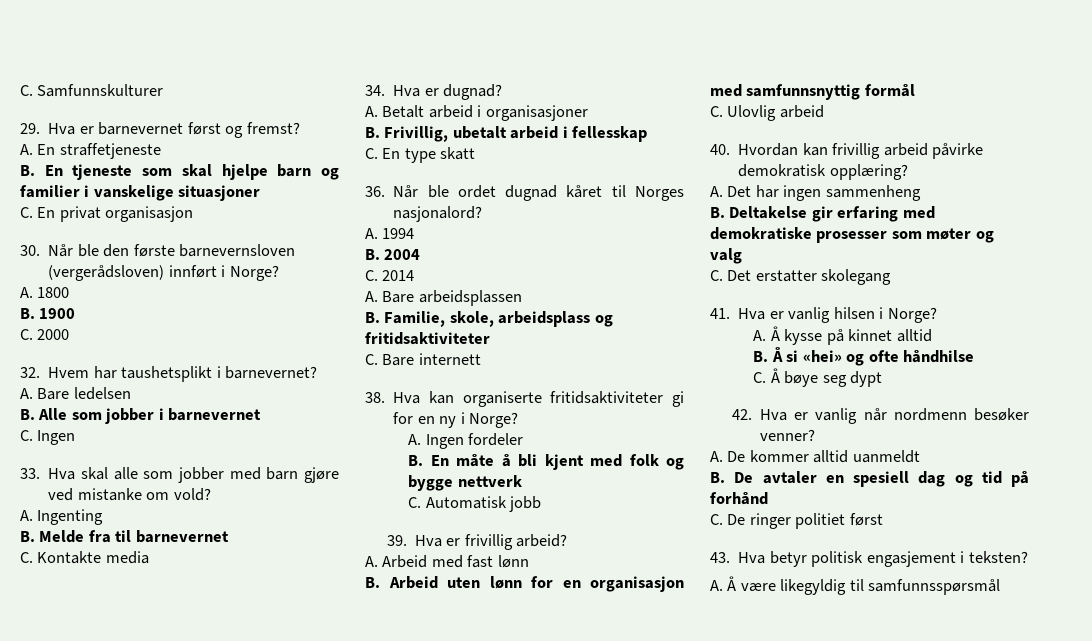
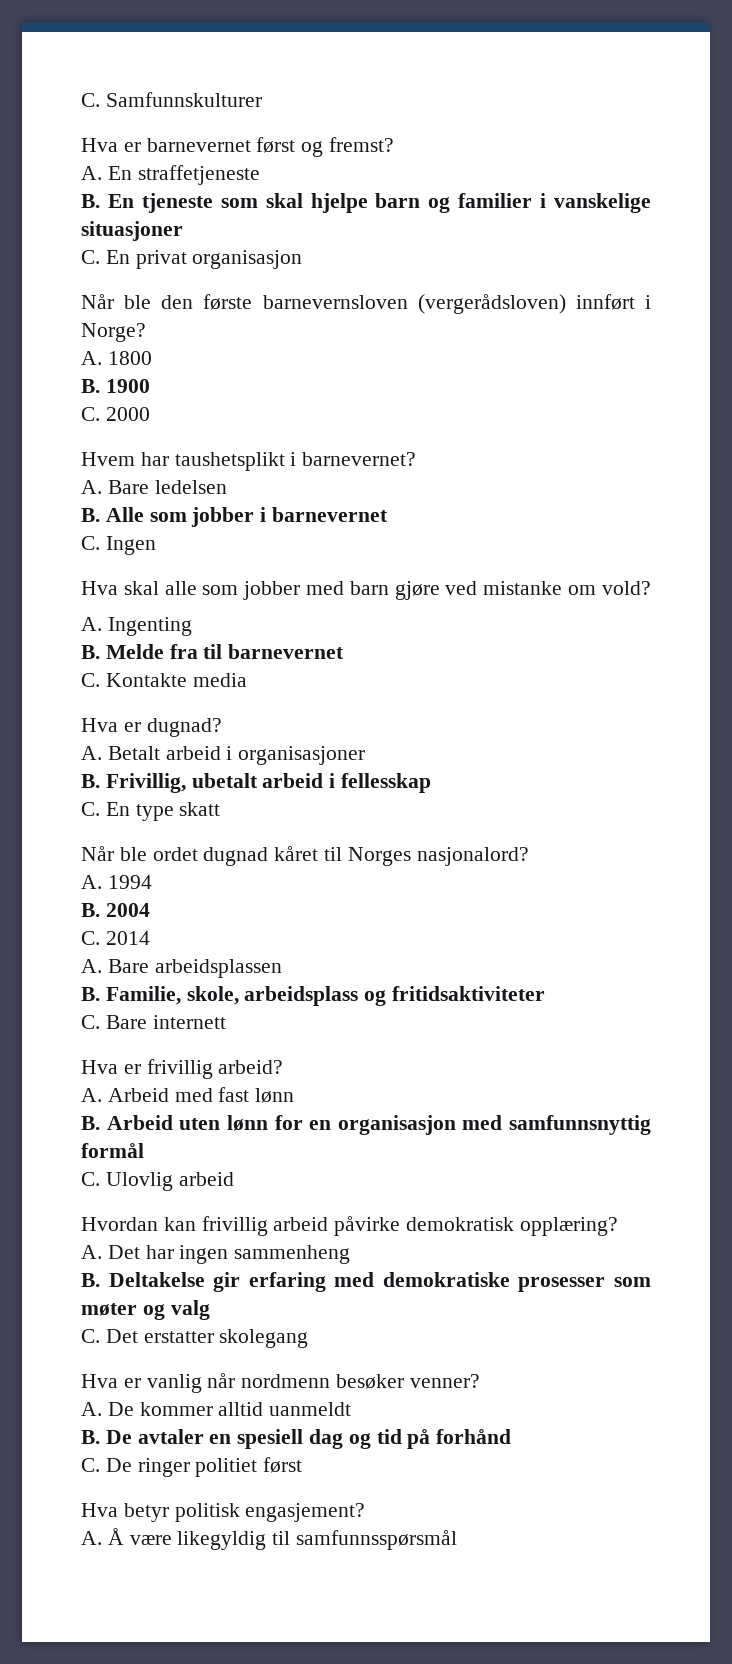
- 29. Hva er barnevernet først og fremst?
+ Hva er barnevernet først og fremst?
- 30. Når ble den første barnevernsloven (vergerådsloven) innført i Norge?
+ Når ble den første barnevernsloven (vergerådsloven) innført i Norge?
- 32. Hvem har taushetsplikt i barnevernet?
+ Hvem har taushetsplikt i barnevernet?
- 33. Hva skal alle som jobber med barn gjøre ved mistanke om vold?
+ Hva skal alle som jobber med barn gjøre ved mistanke om vold?
- 34. Hva er dugnad?
+ Hva er dugnad?
- 36. Når ble ordet dugnad kåret til Norges nasjonalord?
+ Når ble ordet dugnad kåret til Norges nasjonalord?
- 38. Hva kan organiserte fritidsaktiviteter gi for en ny i Norge?
- A. Ingen fordeler
- B. En måte å bli kjent med folk og bygge nettverk
- C. Automatisk jobb
- 39. Hva er frivillig arbeid?
+ Hva er frivillig arbeid?
- 40. Hvordan kan frivillig arbeid påvirke demokratisk opplæring?
+ Hvordan kan frivillig arbeid påvirke demokratisk opplæring?
- 41. Hva er vanlig hilsen i Norge?
- A. Å kysse på kinnet alltid
- B. Å si «hei» og ofte håndhilse
- C. Å bøye seg dypt
- 42. Hva er vanlig når nordmenn besøker venner?
+ Hva er vanlig når nordmenn besøker venner?
- 43. Hva betyr politisk engasjement i teksten?
+ Hva betyr politisk engasjement?

